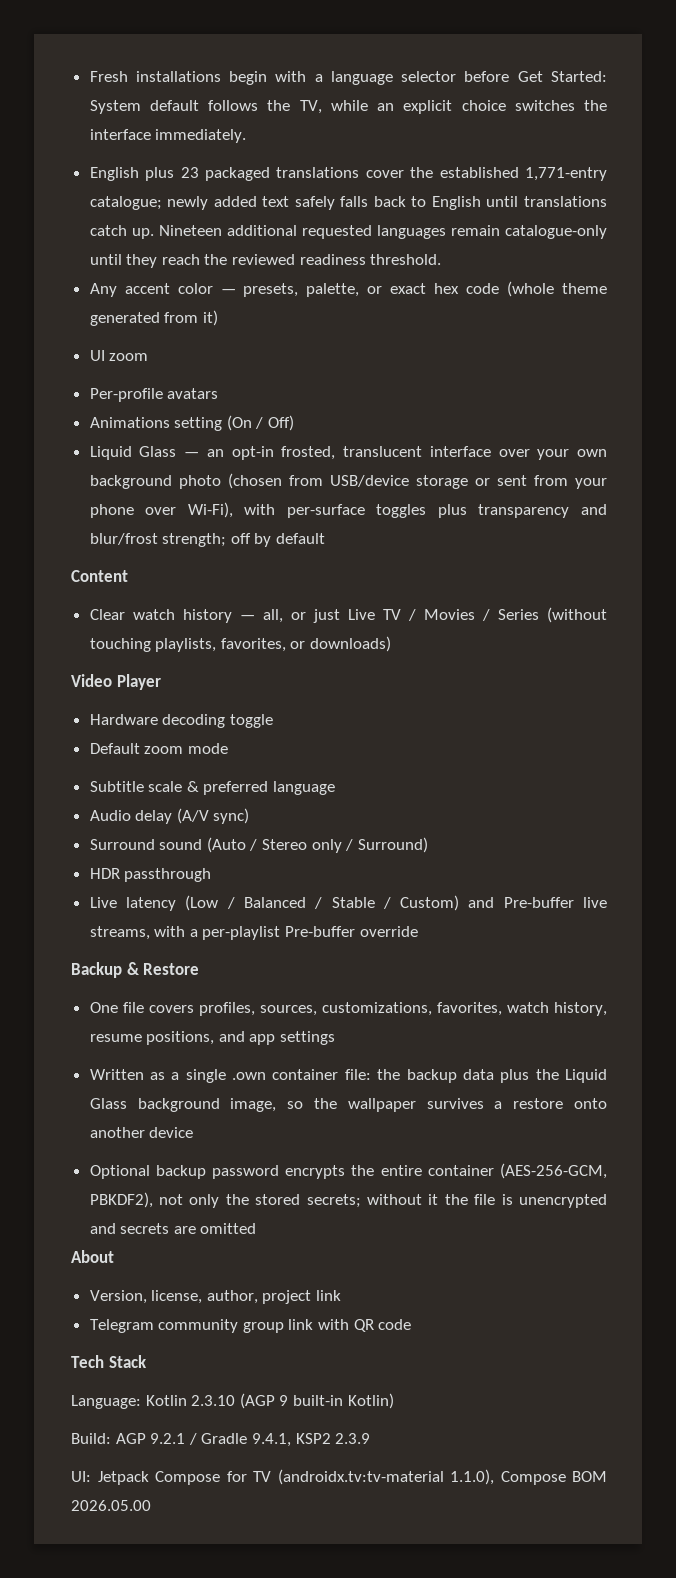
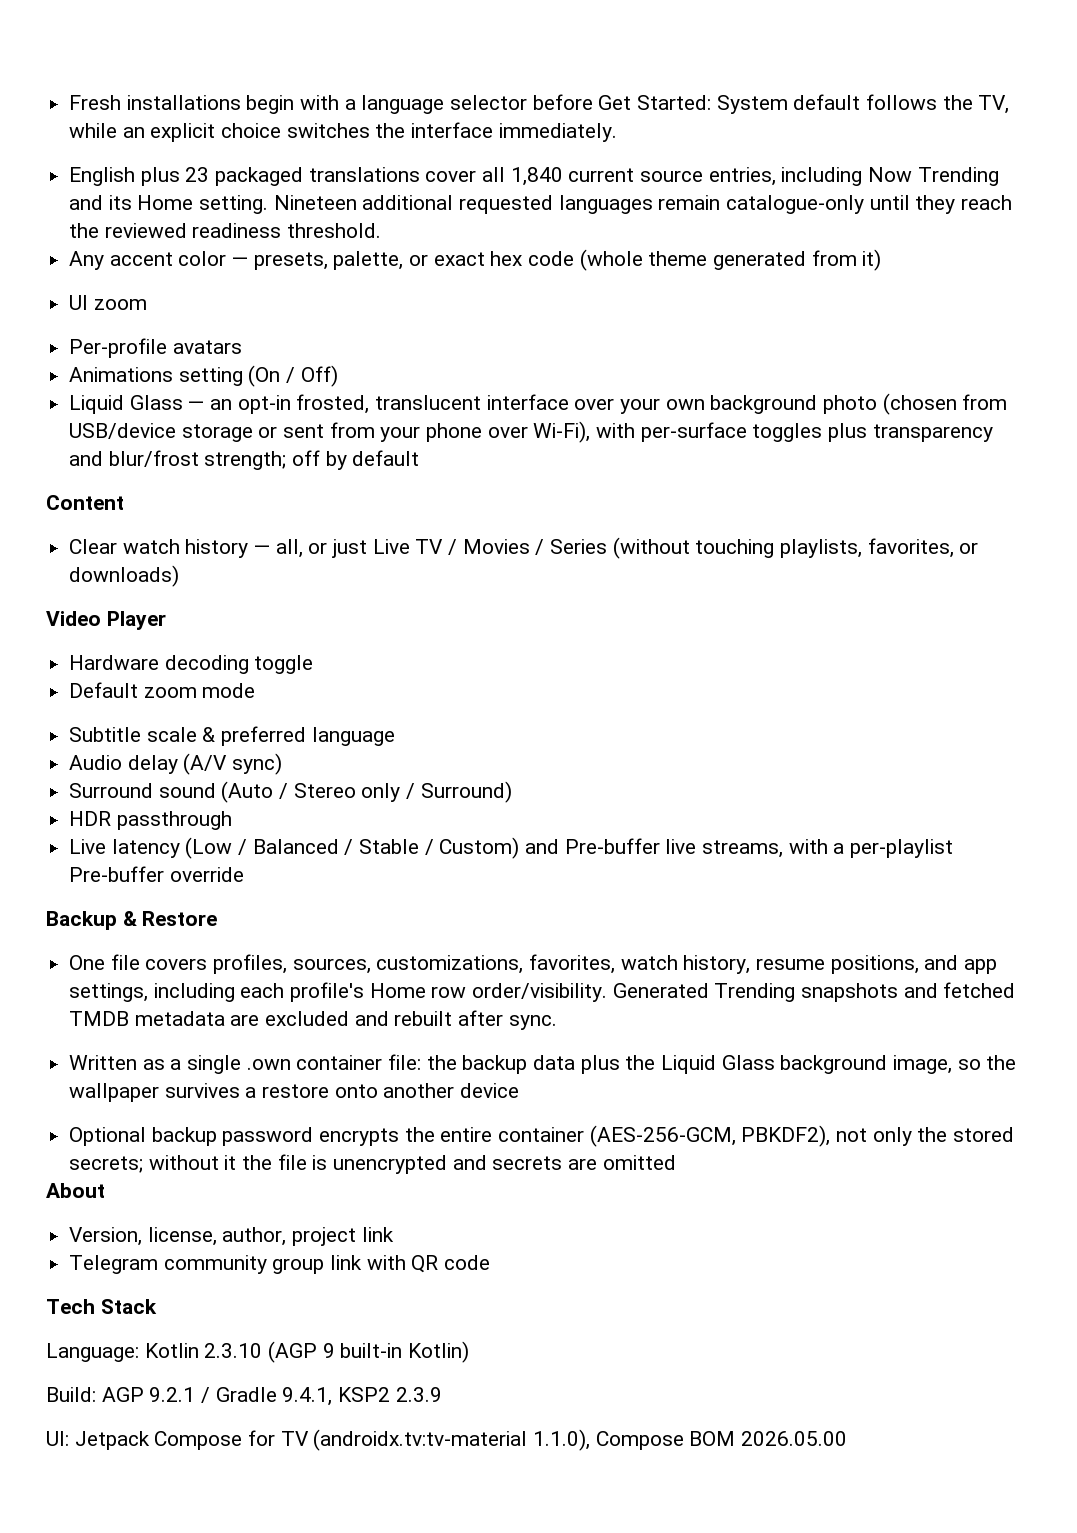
- English plus 23 packaged translations cover the established 1,771-entry catalogue; newly added text safely falls back to English until translations catch up.
+ English plus 23 packaged translations cover all 1,840 current source entries, including Now Trending and its Home setting.
- One file covers profiles, sources, customizations, favorites, watch history, resume positions, and app settings
+ One file covers profiles, sources, customizations, favorites, watch history, resume positions, and app settings, including each profile's Home row order/visibility. Generated Trending snapshots and fetched TMDB metadata are excluded and rebuilt after sync.

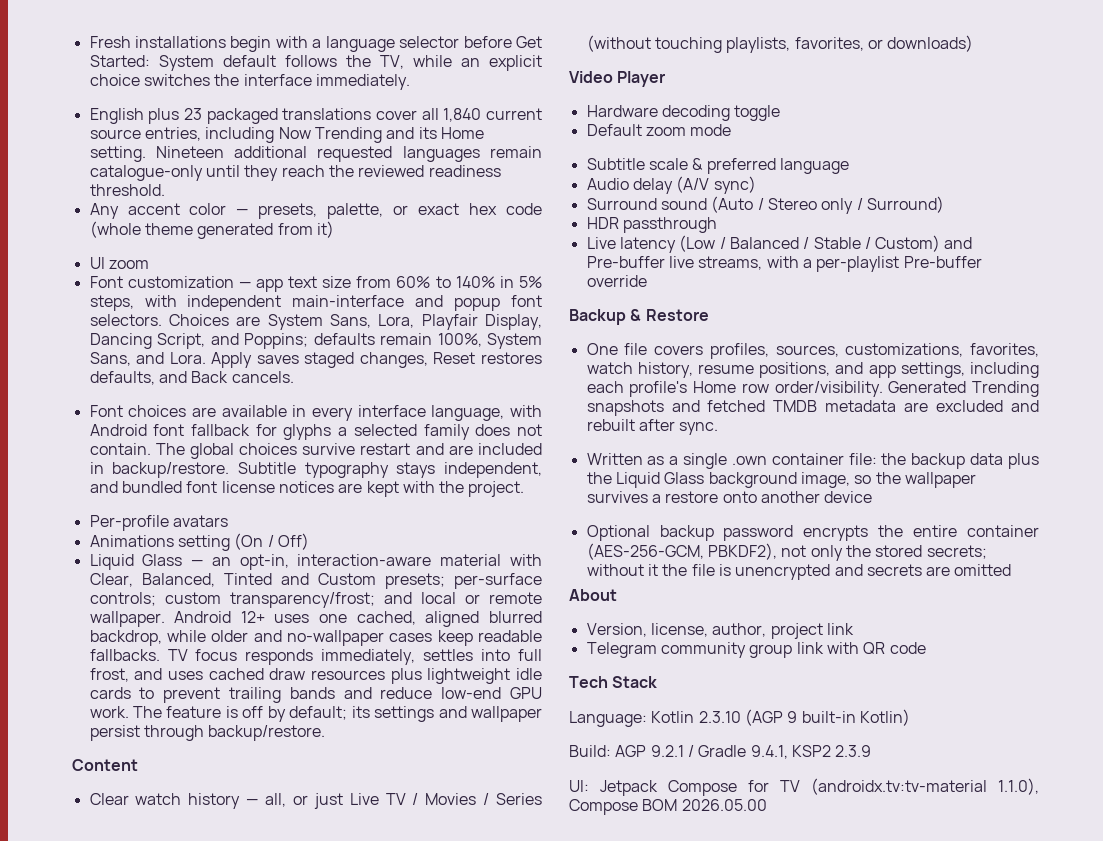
+ Font customization — app text size from 60% to 140% in 5% steps, with independent main-interface and popup font selectors. Choices are System Sans, Lora, Playfair Display, Dancing Script, and Poppins; defaults remain 100%, System Sans, and Lora. Apply saves staged changes, Reset restores defaults, and Back cancels.
+ Font choices are available in every interface language, with Android font fallback for glyphs a selected family does not contain. The global choices survive restart and are included in backup/restore. Subtitle typography stays independent, and bundled font license notices are kept with the project.
- Liquid Glass — an opt-in frosted, translucent interface over your own background photo (chosen from USB/device storage or sent from your phone over Wi-Fi), with per-surface toggles plus transparency and blur/frost strength; off by default
+ Liquid Glass — an opt-in, interaction-aware material with Clear, Balanced, Tinted and Custom presets; per-surface controls; custom transparency/frost; and local or remote wallpaper. Android 12+ uses one cached, aligned blurred backdrop, while older and no-wallpaper cases keep readable fallbacks. TV focus responds immediately, settles into full frost, and uses cached draw resources plus lightweight idle cards to prevent trailing bands and reduce low-end GPU work. The feature is off by default; its settings and wallpaper persist through backup/restore.

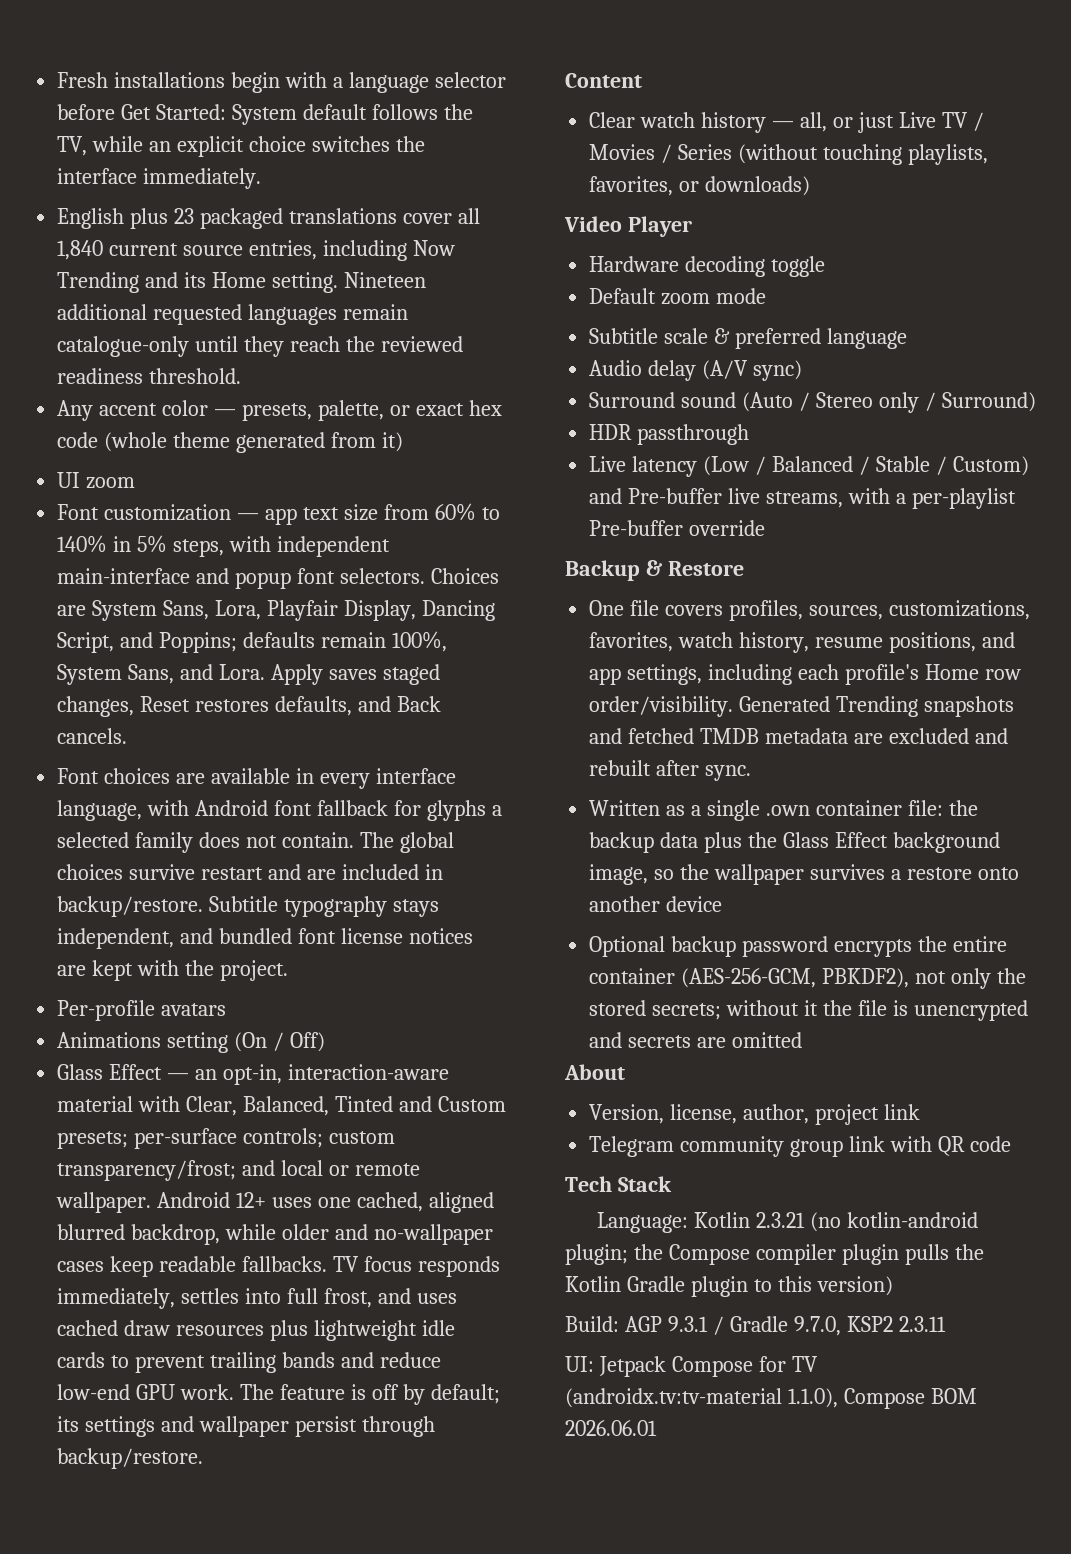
- Liquid Glass — an opt-in, interaction-aware material with Clear, Balanced, Tinted and Custom presets; per-surface controls; custom transparency/frost; and local or remote wallpaper.
+ Glass Effect — an opt-in, interaction-aware material with Clear, Balanced, Tinted and Custom presets; per-surface controls; custom transparency/frost; and local or remote wallpaper.
- Written as a single .own container file: the backup data plus the Liquid Glass background image, so the wallpaper survives a restore onto another device
+ Written as a single .own container file: the backup data plus the Glass Effect background image, so the wallpaper survives a restore onto another device
- Language: Kotlin 2.3.10 (AGP 9 built-in Kotlin)
+ Language: Kotlin 2.3.21 (no kotlin-android plugin; the Compose compiler plugin pulls the Kotlin Gradle plugin to this version)
- Build: AGP 9.2.1 / Gradle 9.4.1, KSP2 2.3.9
+ Build: AGP 9.3.1 / Gradle 9.7.0, KSP2 2.3.11
- UI: Jetpack Compose for TV (androidx.tv:tv-material 1.1.0), Compose BOM 2026.05.00
+ UI: Jetpack Compose for TV (androidx.tv:tv-material 1.1.0), Compose BOM 2026.06.01

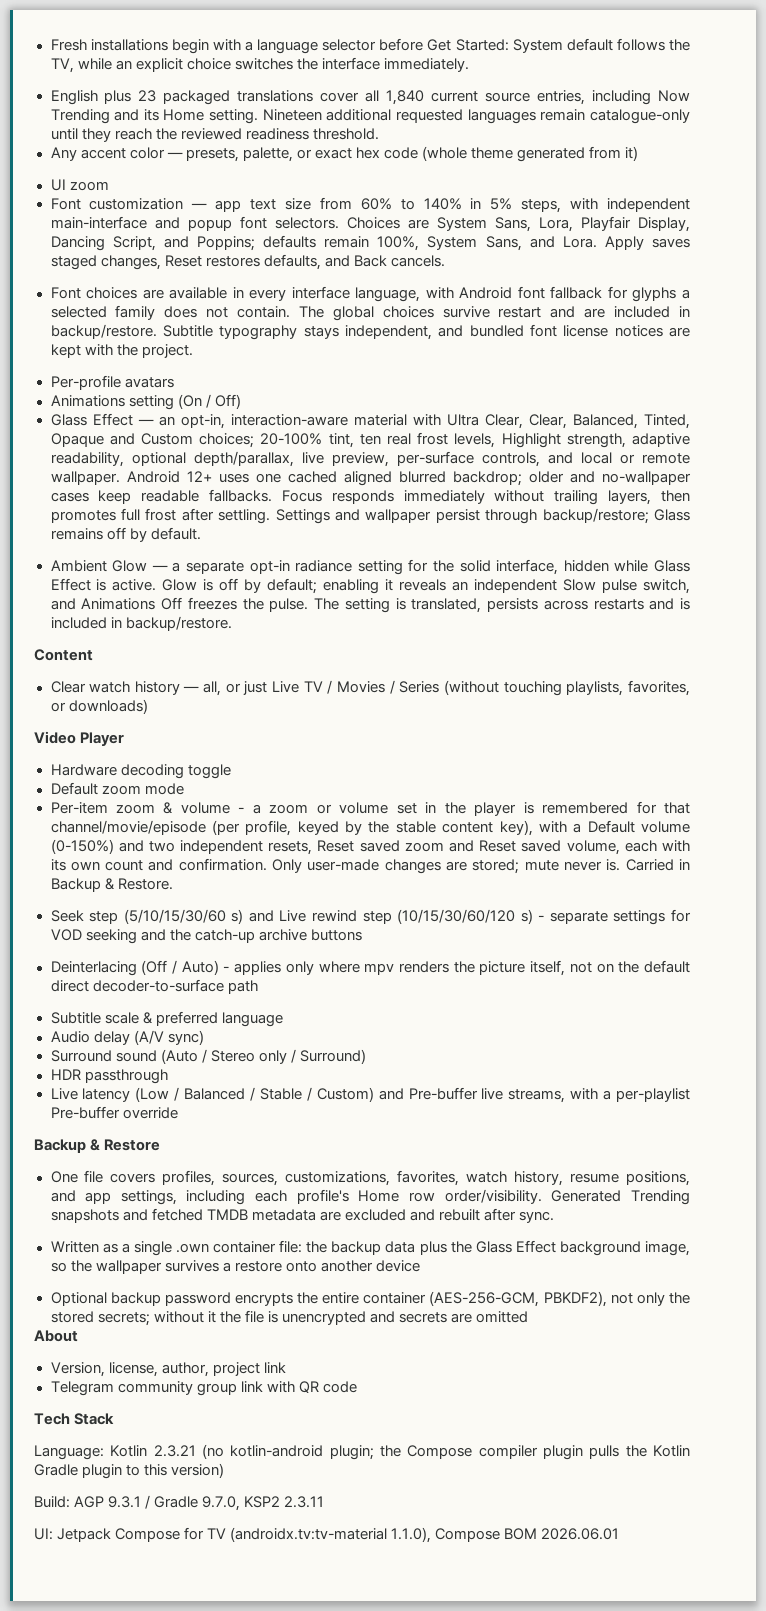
- Glass Effect — an opt-in, interaction-aware material with Clear, Balanced, Tinted and Custom presets; per-surface controls; custom transparency/frost; and local or remote wallpaper.
+ Glass Effect — an opt-in, interaction-aware material with Ultra Clear, Clear, Balanced, Tinted, Opaque and Custom choices; 20-100% tint, ten real frost levels, Highlight strength, adaptive readability, optional depth/parallax, live preview, per-surface controls, and local or remote wallpaper.
- Android 12+ uses one cached, aligned blurred backdrop, while older and no-wallpaper cases keep readable fallbacks.
+ Android 12+ uses one cached aligned blurred backdrop; older and no-wallpaper cases keep readable fallbacks.
- TV focus responds immediately, settles into full frost, and uses cached draw resources plus lightweight idle cards to prevent trailing bands and reduce low-end GPU work. The feature is off by default; its settings and wallpaper persist through backup/restore.
+ Focus responds immediately without trailing layers, then promotes full frost after settling. Settings and wallpaper persist through backup/restore; Glass remains off by default.
+ Ambient Glow — a separate opt-in radiance setting for the solid interface, hidden while Glass Effect is active. Glow is off by default; enabling it reveals an independent Slow pulse switch, and Animations Off freezes the pulse. The setting is translated, persists across restarts and is included in backup/restore.
+ Per-item zoom & volume - a zoom or volume set in the player is remembered for that channel/movie/episode (per profile, keyed by the stable content key), with a Default volume (0-150%) and two independent resets, Reset saved zoom and Reset saved volume, each with its own count and confirmation. Only user-made changes are stored; mute never is. Carried in Backup & Restore.
+ Seek step (5/10/15/30/60 s) and Live rewind step (10/15/30/60/120 s) - separate settings for VOD seeking and the catch-up archive buttons
+ Deinterlacing (Off / Auto) - applies only where mpv renders the picture itself, not on the default direct decoder-to-surface path

